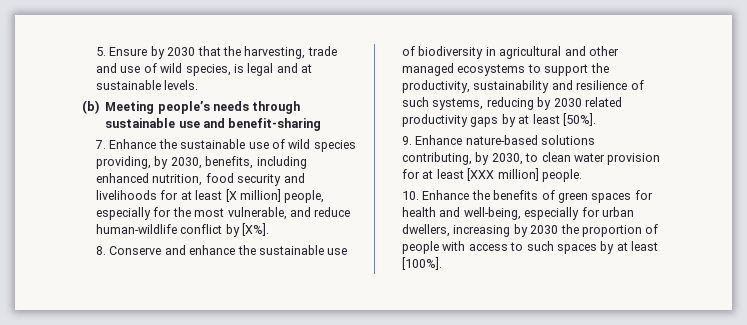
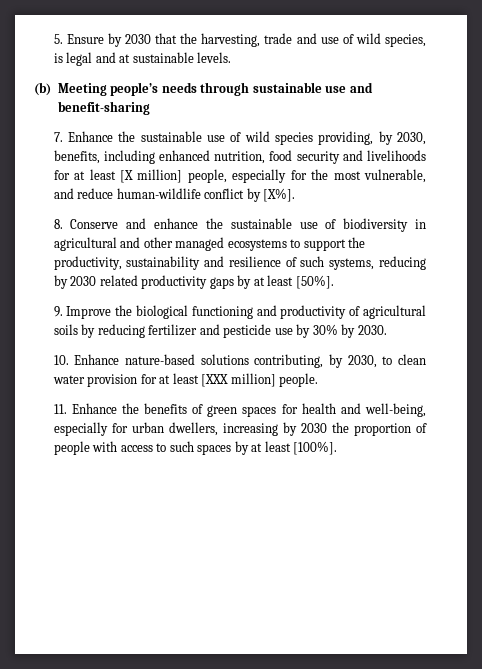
- 9. Enhance nature-based solutions contributing, by 2030, to clean water provision for at least [XXX million] people.
+ 9. Improve the biological functioning and productivity of agricultural soils by reducing fertilizer and pesticide use by 30% by 2030.
+ 10. Enhance nature-based solutions contributing, by 2030, to clean water provision for at least [XXX million] people.
- 10. Enhance the benefits of green spaces for health and well-being, especially for urban dwellers, increasing by 2030 the proportion of people with access to such spaces by at least [100%].
+ 11. Enhance the benefits of green spaces for health and well-being, especially for urban dwellers, increasing by 2030 the proportion of people with access to such spaces by at least [100%].

